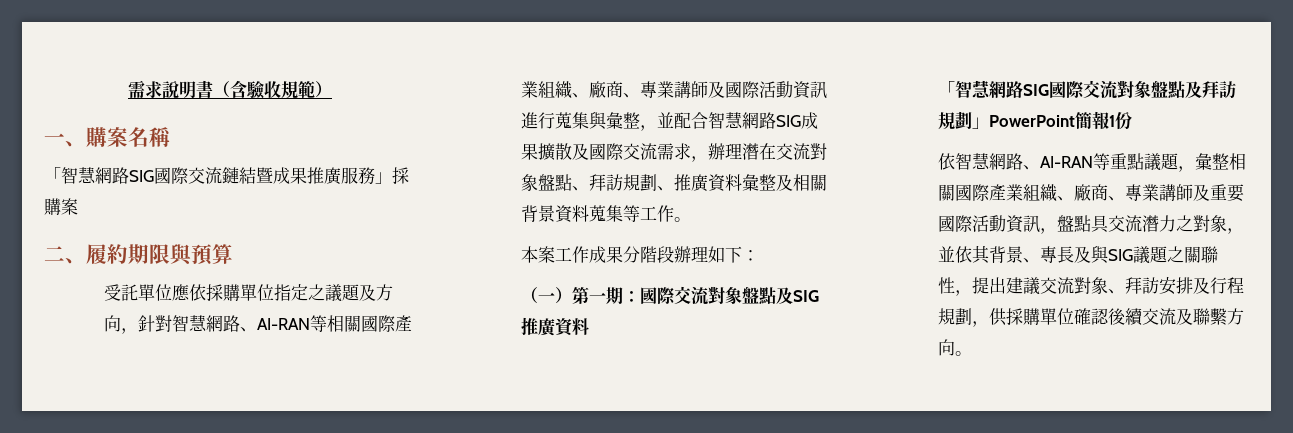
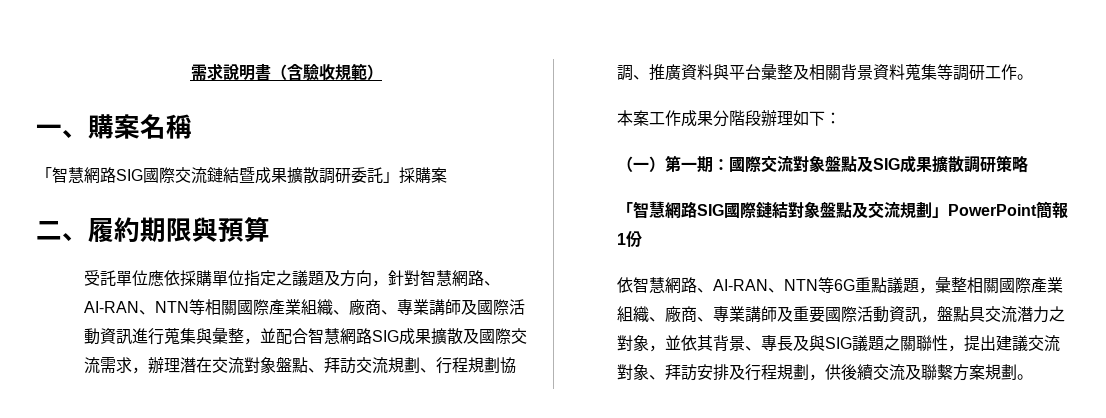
- 「智慧網路SIG國際交流鏈結暨成果推廣服務」採購案
+ 「智慧網路SIG國際交流鏈結暨成果擴散調研委託」採購案
- 受託單位應依採購單位指定之議題及方向，針對智慧網路、AI-RAN等相關國際產業組織、廠商、專業講師及國際活動資訊進行蒐集與彙整，並配合智慧網路SIG成果擴散及國際交流需求，辦理潛在交流對象盤點、拜訪規劃、推廣資料彙整及相關背景資料蒐集等工作。
+ 受託單位應依採購單位指定之議題及方向，針對智慧網路、AI-RAN、NTN等相關國際產業組織、廠商、專業講師及國際活動資訊進行蒐集與彙整，並配合智慧網路SIG成果擴散及國際交流需求，辦理潛在交流對象盤點、拜訪交流規劃、行程規劃協調、推廣資料與平台彙整及相關背景資料蒐集等調研工作。
- （一）第一期：國際交流對象盤點及SIG推廣資料
- 「智慧網路SIG國際交流對象盤點及拜訪規劃」PowerPoint簡報1份
+ （一）第一期：國際交流對象盤點及SIG成果擴散調研策略
+ 「智慧網路SIG國際鏈結對象盤點及交流規劃」PowerPoint簡報1份
- 依智慧網路、AI-RAN等重點議題，彙整相關國際產業組織、廠商、專業講師及重要國際活動資訊，盤點具交流潛力之對象，並依其背景、專長及與SIG議題之關聯性，提出建議交流對象、拜訪安排及行程規劃，供採購單位確認後續交流及聯繫方向。
+ 依智慧網路、AI-RAN、NTN等6G重點議題，彙整相關國際產業組織、廠商、專業講師及重要國際活動資訊，盤點具交流潛力之對象，並依其背景、專長及與SIG議題之關聯性，提出建議交流對象、拜訪安排及行程規劃，供後續交流及聯繫方案規劃。

